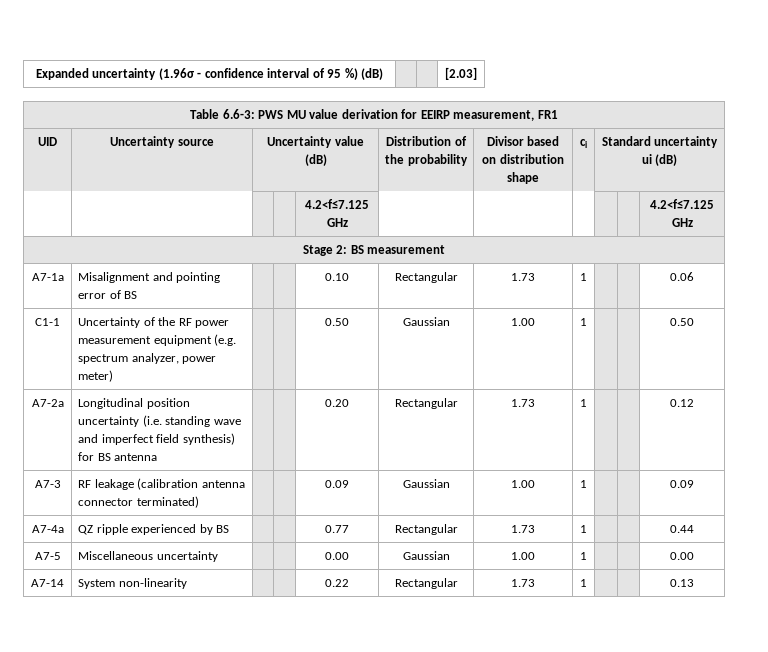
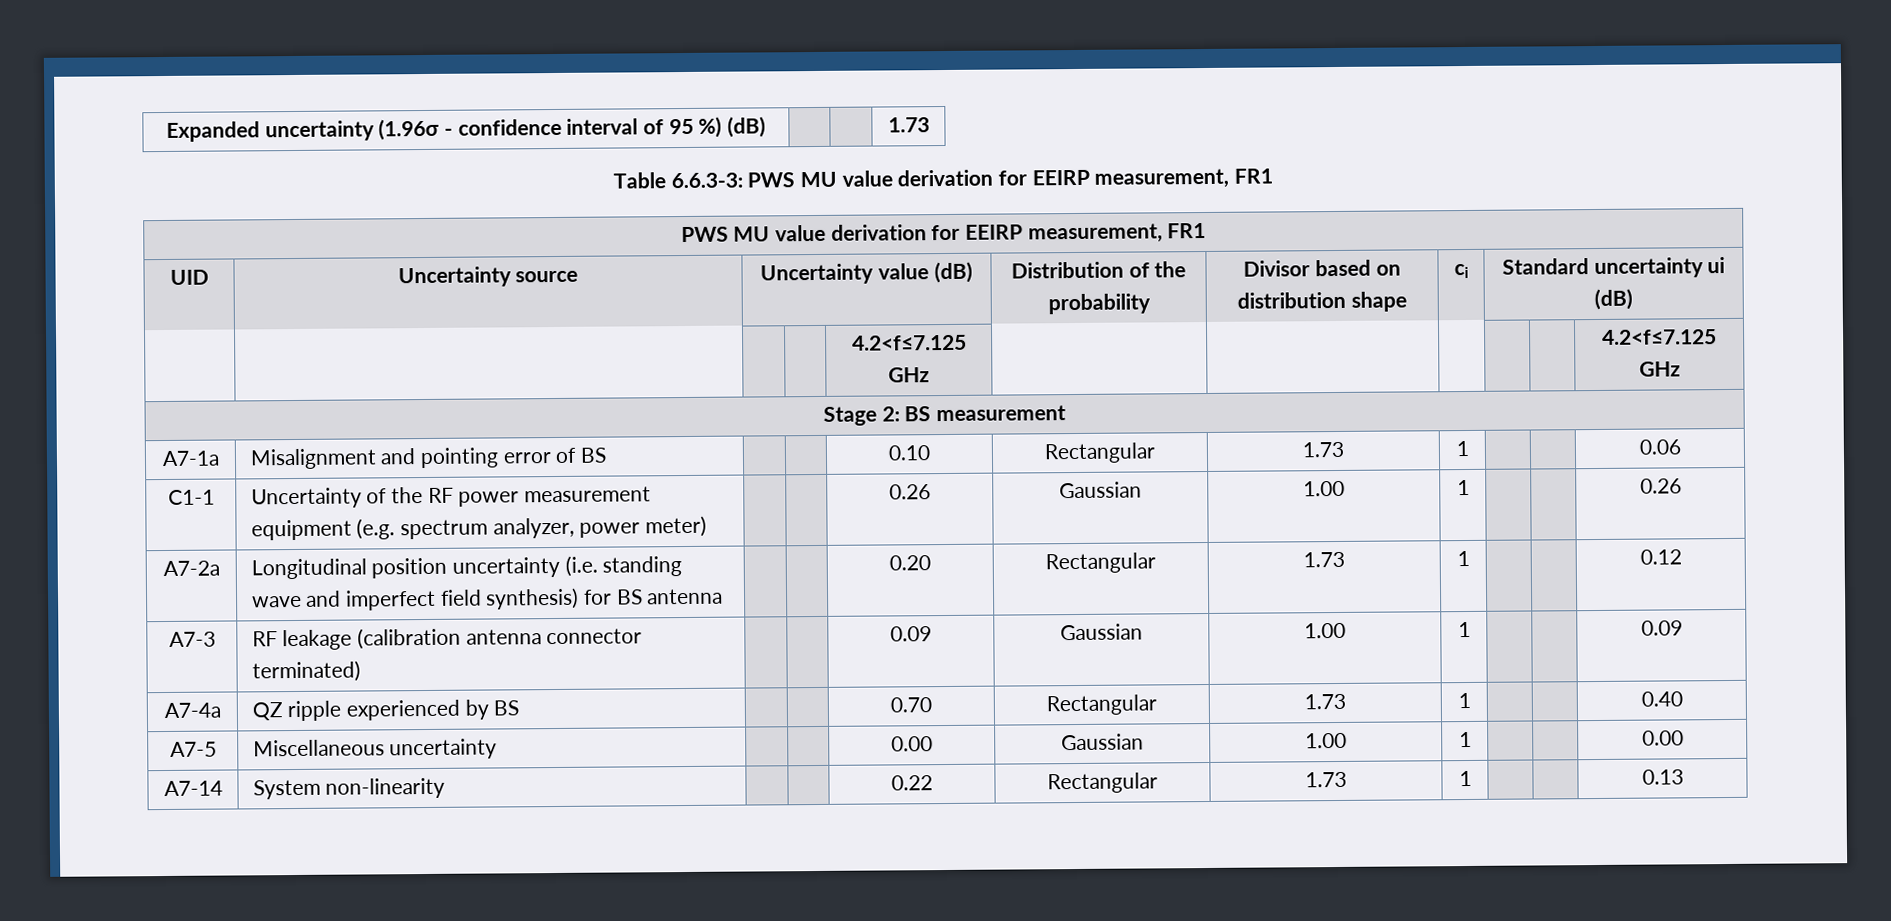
- Expanded uncertainty (1.96σ - confidence interval of 95 %) (dB) | | | [2.03]
- Table 6.6-3: PWS MU value derivation for EEIRP measurement, FR1
+ Expanded uncertainty (1.96σ - confidence interval of 95 %) (dB) | | | 1.73
+ Table 6.6.3-3: PWS MU value derivation for EEIRP measurement, FR1
+ PWS MU value derivation for EEIRP measurement, FR1
- C1-1 | Uncertainty of the RF power measurement equipment (e.g. spectrum analyzer, power meter) | | | 0.50 | Gaussian | 1.00 | 1 | | | 0.50
+ C1-1 | Uncertainty of the RF power measurement equipment (e.g. spectrum analyzer, power meter) | | | 0.26 | Gaussian | 1.00 | 1 | | | 0.26
- A7-4a | QZ ripple experienced by BS | | | 0.77 | Rectangular | 1.73 | 1 | | | 0.44
+ A7-4a | QZ ripple experienced by BS | | | 0.70 | Rectangular | 1.73 | 1 | | | 0.40

